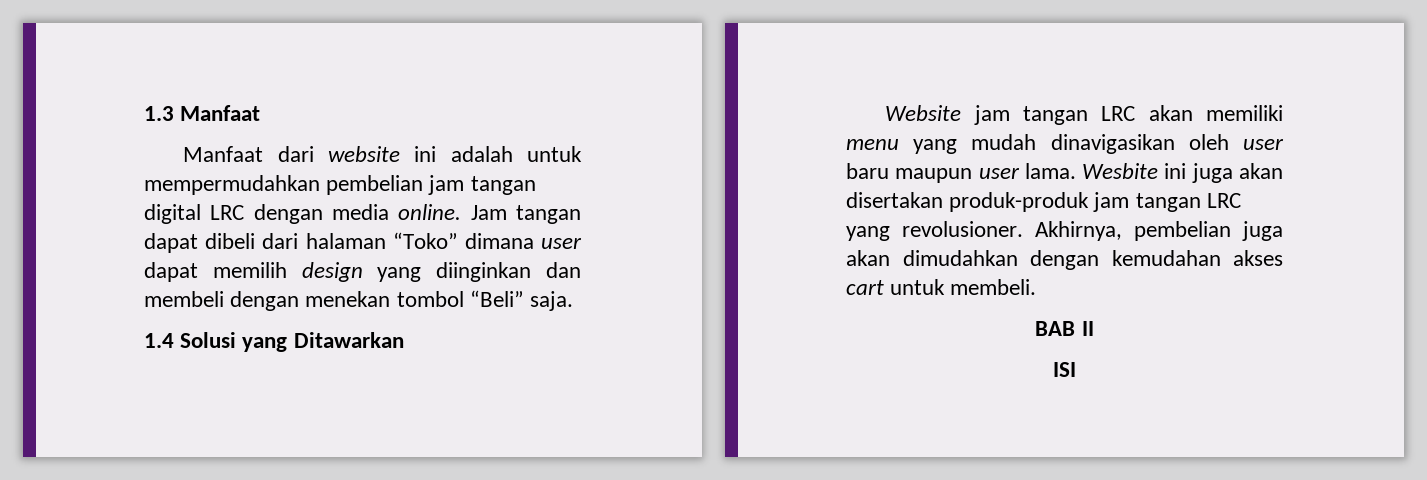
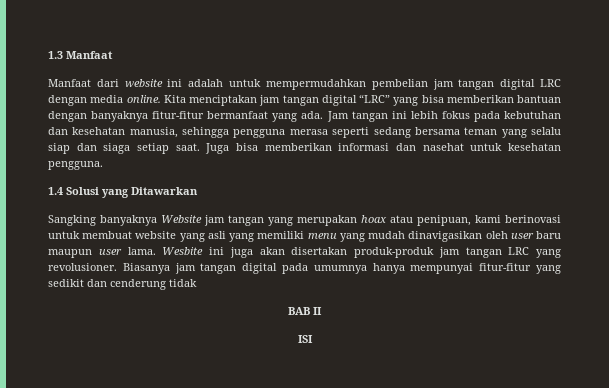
- Jam tangan dapat dibeli dari halaman “Toko” dimana user dapat memilih design yang diinginkan dan membeli dengan menekan tombol “Beli” saja.
+ Kita menciptakan jam tangan digital “LRC” yang bisa memberikan bantuan dengan banyaknya fitur-fitur bermanfaat yang ada. Jam tangan ini lebih fokus pada kebutuhan dan kesehatan manusia, sehingga pengguna merasa seperti sedang bersama teman yang selalu siap dan siaga setiap saat. Juga bisa memberikan informasi dan nasehat untuk kesehatan pengguna.
- Website jam tangan LRC akan memiliki menu yang mudah dinavigasikan oleh user baru maupun user lama.
+ Sangking banyaknya Website jam tangan yang merupakan hoax atau penipuan, kami berinovasi untuk membuat website yang asli yang memiliki menu yang mudah dinavigasikan oleh user baru maupun user lama.
- Akhirnya, pembelian juga akan dimudahkan dengan kemudahan akses cart untuk membeli.
+ Biasanya jam tangan digital pada umumnya hanya mempunyai fitur-fitur yang sedikit dan cenderung tidak

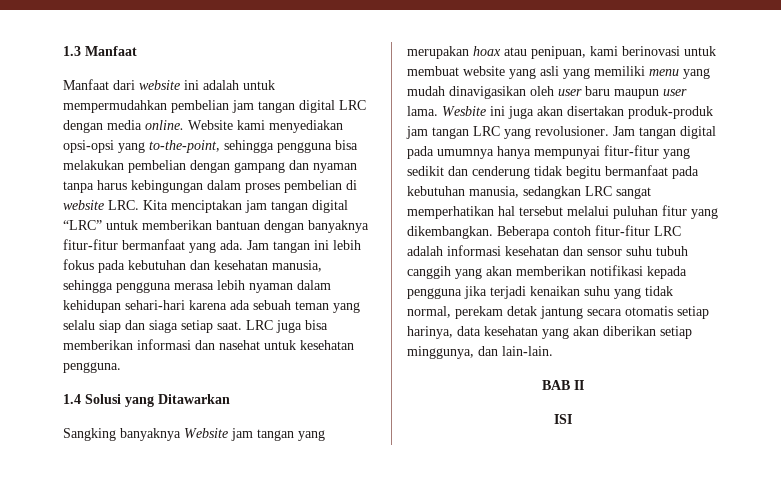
- Kita menciptakan jam tangan digital “LRC” yang bisa memberikan bantuan dengan banyaknya fitur-fitur bermanfaat yang ada.
+ Website kami menyediakan opsi-opsi yang to-the-point, sehingga pengguna bisa melakukan pembelian dengan gampang dan nyaman tanpa harus kebingungan dalam proses pembelian di website LRC. Kita menciptakan jam tangan digital “LRC” untuk memberikan bantuan dengan banyaknya fitur-fitur bermanfaat yang ada.
- Jam tangan ini lebih fokus pada kebutuhan dan kesehatan manusia, sehingga pengguna merasa seperti sedang bersama teman yang selalu siap dan siaga setiap saat.
+ Jam tangan ini lebih fokus pada kebutuhan dan kesehatan manusia, sehingga pengguna merasa lebih nyaman dalam kehidupan sehari-hari karena ada sebuah teman yang selalu siap dan siaga setiap saat.
- Juga bisa memberikan informasi dan nasehat untuk kesehatan pengguna.
+ LRC juga bisa memberikan informasi dan nasehat untuk kesehatan pengguna.
- Biasanya jam tangan digital pada umumnya hanya mempunyai fitur-fitur yang sedikit dan cenderung tidak
+ Jam tangan digital pada umumnya hanya mempunyai fitur-fitur yang sedikit dan cenderung tidak begitu bermanfaat pada kebutuhan manusia, sedangkan LRC sangat memperhatikan hal tersebut melalui puluhan fitur yang dikembangkan. Beberapa contoh fitur-fitur LRC adalah informasi kesehatan dan sensor suhu tubuh canggih yang akan memberikan notifikasi kepada pengguna jika terjadi kenaikan suhu yang tidak normal, perekam detak jantung secara otomatis setiap harinya, data kesehatan yang akan diberikan setiap minggunya, dan lain-lain.

